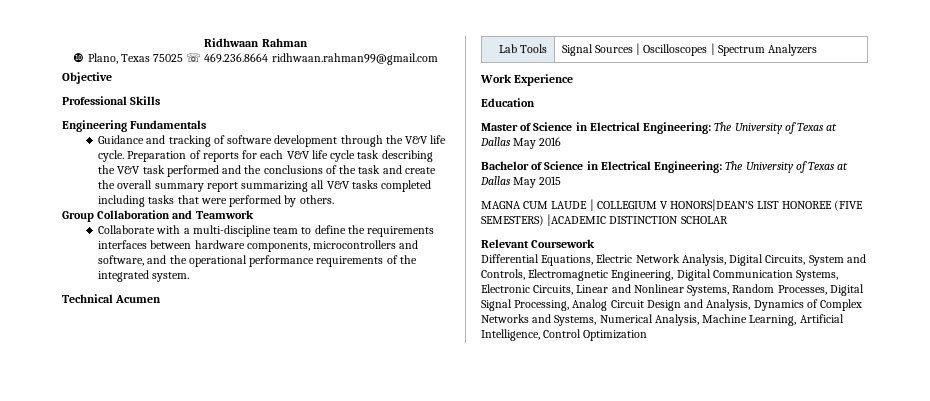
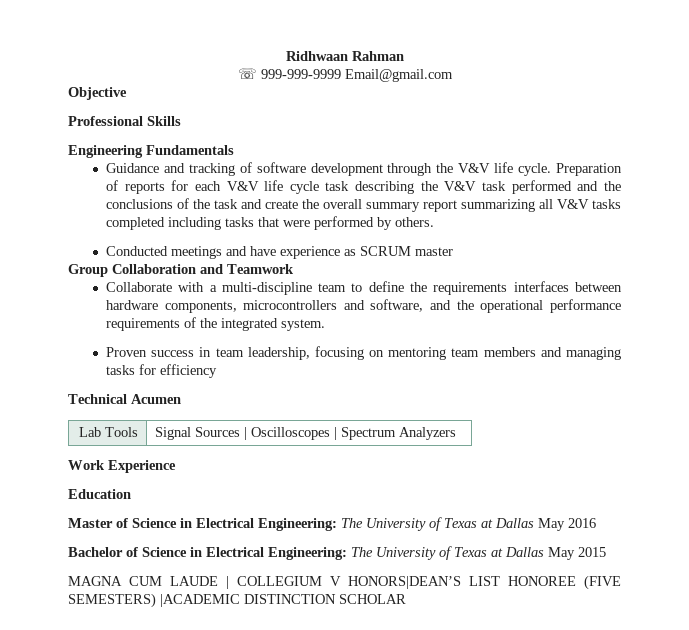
- ❿ Plano, Texas 75025 ☏ 469.236.8664 ridhwaan.rahman99@gmail.com
+ ☏ 999-999-9999 Email@gmail.com
+ Conducted meetings and have experience as SCRUM master
+ Proven success in team leadership, focusing on mentoring team members and managing tasks for efficiency
- Relevant Coursework
- Differential Equations, Electric Network Analysis, Digital Circuits, System and Controls, Electromagnetic Engineering, Digital Communication Systems, Electronic Circuits, Linear and Nonlinear Systems, Random Processes, Digital Signal Processing, Analog Circuit Design and Analysis, Dynamics of Complex Networks and Systems, Numerical Analysis, Machine Learning, Artificial Intelligence, Control Optimization

